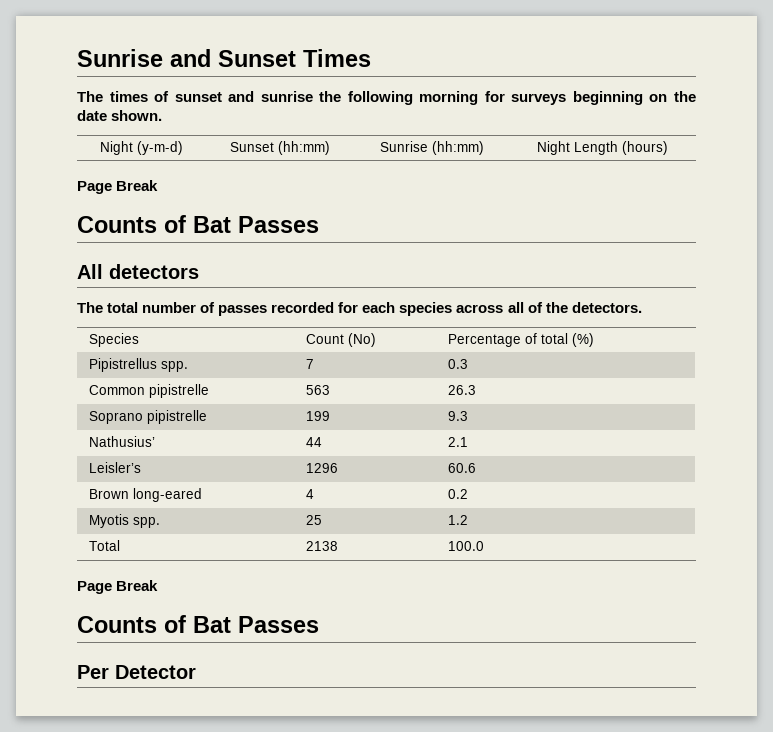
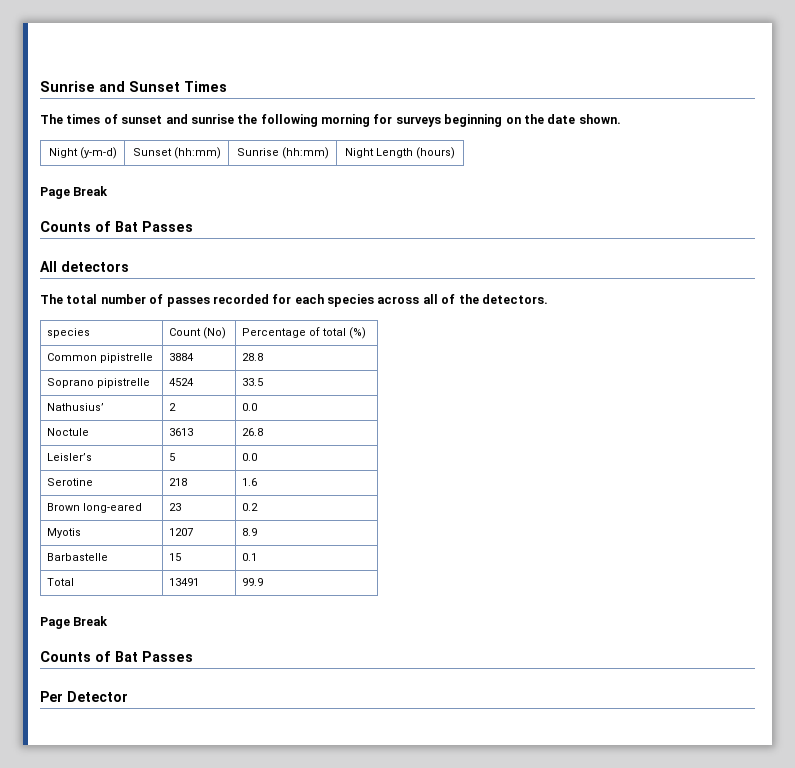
- Species | Count (No) | Percentage of total (%)
+ species | Count (No) | Percentage of total (%)
- Pipistrellus spp. | 7 | 0.3
- Common pipistrelle | 563 | 26.3
+ Common pipistrelle | 3884 | 28.8
- Soprano pipistrelle | 199 | 9.3
+ Soprano pipistrelle | 4524 | 33.5
- Nathusius’ | 44 | 2.1
- Leisler’s | 1296 | 60.6
+ Nathusius’ | 2 | 0.0
+ Noctule | 3613 | 26.8
+ Leisler’s | 5 | 0.0
+ Serotine | 218 | 1.6
- Brown long-eared | 4 | 0.2
+ Brown long-eared | 23 | 0.2
- Myotis spp. | 25 | 1.2
+ Myotis | 1207 | 8.9
+ Barbastelle | 15 | 0.1
- Total | 2138 | 100.0
+ Total | 13491 | 99.9

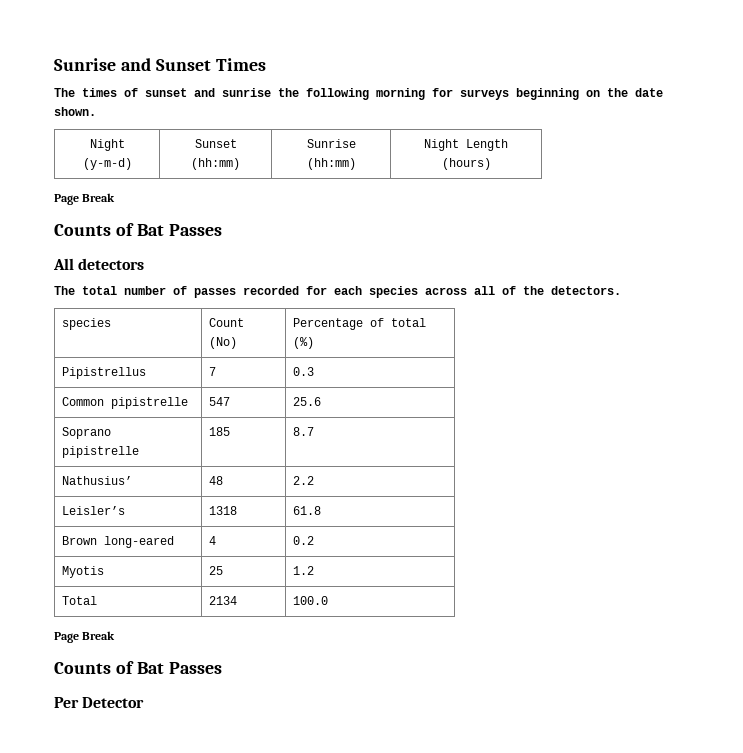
+ Pipistrellus | 7 | 0.3
- Common pipistrelle | 3884 | 28.8
+ Common pipistrelle | 547 | 25.6
- Soprano pipistrelle | 4524 | 33.5
+ Soprano pipistrelle | 185 | 8.7
- Nathusius’ | 2 | 0.0
- Noctule | 3613 | 26.8
- Leisler’s | 5 | 0.0
- Serotine | 218 | 1.6
+ Nathusius’ | 48 | 2.2
+ Leisler’s | 1318 | 61.8
- Brown long-eared | 23 | 0.2
+ Brown long-eared | 4 | 0.2
- Myotis | 1207 | 8.9
- Barbastelle | 15 | 0.1
+ Myotis | 25 | 1.2
- Total | 13491 | 99.9
+ Total | 2134 | 100.0

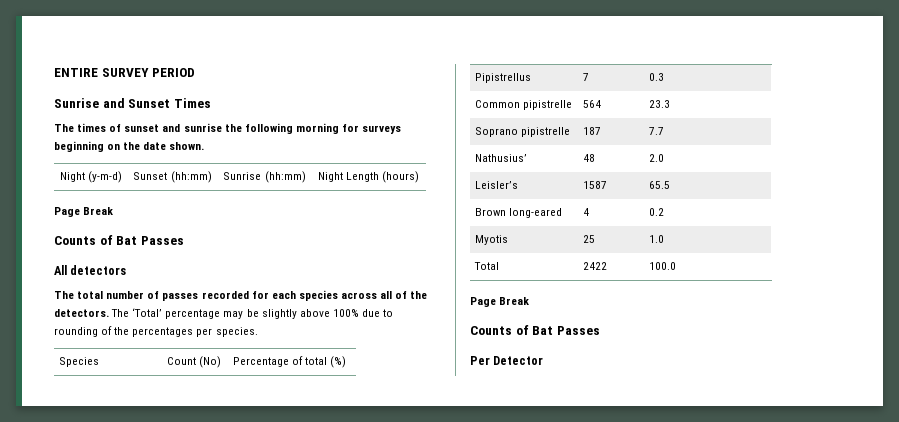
+ ENTIRE SURVEY PERIOD
- The total number of passes recorded for each species across all of the detectors.
- species | Count (No) | Percentage of total (%)
+ The total number of passes recorded for each species across all of the detectors. The ‘Total’ percentage may be slightly above 100% due to rounding of the percentages per species.
+ Species | Count (No) | Percentage of total (%)
- Common pipistrelle | 547 | 25.6
+ Common pipistrelle | 564 | 23.3
- Soprano pipistrelle | 185 | 8.7
+ Soprano pipistrelle | 187 | 7.7
- Nathusius’ | 48 | 2.2
+ Nathusius’ | 48 | 2.0
- Leisler’s | 1318 | 61.8
+ Leisler’s | 1587 | 65.5
- Myotis | 25 | 1.2
+ Myotis | 25 | 1.0
- Total | 2134 | 100.0
+ Total | 2422 | 100.0

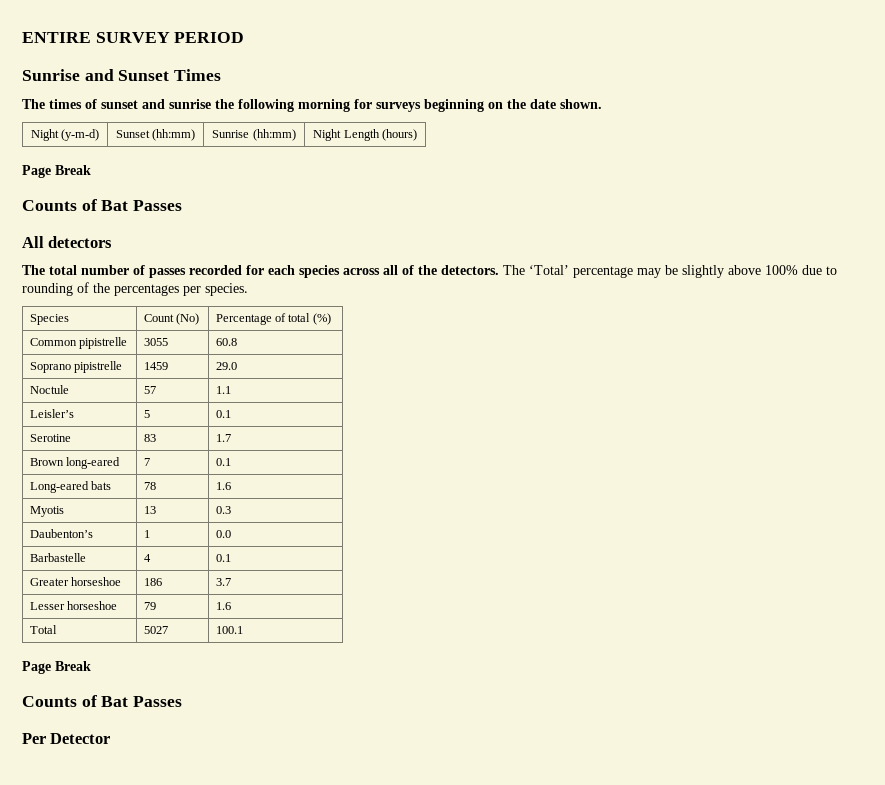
- Pipistrellus | 7 | 0.3
- Common pipistrelle | 564 | 23.3
+ Common pipistrelle | 3055 | 60.8
- Soprano pipistrelle | 187 | 7.7
- Nathusius’ | 48 | 2.0
- Leisler’s | 1587 | 65.5
- Brown long-eared | 4 | 0.2
- Myotis | 25 | 1.0
+ Soprano pipistrelle | 1459 | 29.0
+ Noctule | 57 | 1.1
+ Leisler’s | 5 | 0.1
+ Serotine | 83 | 1.7
+ Brown long-eared | 7 | 0.1
+ Long-eared bats | 78 | 1.6
+ Myotis | 13 | 0.3
+ Daubenton’s | 1 | 0.0
+ Barbastelle | 4 | 0.1
+ Greater horseshoe | 186 | 3.7
+ Lesser horseshoe | 79 | 1.6
- Total | 2422 | 100.0
+ Total | 5027 | 100.1

